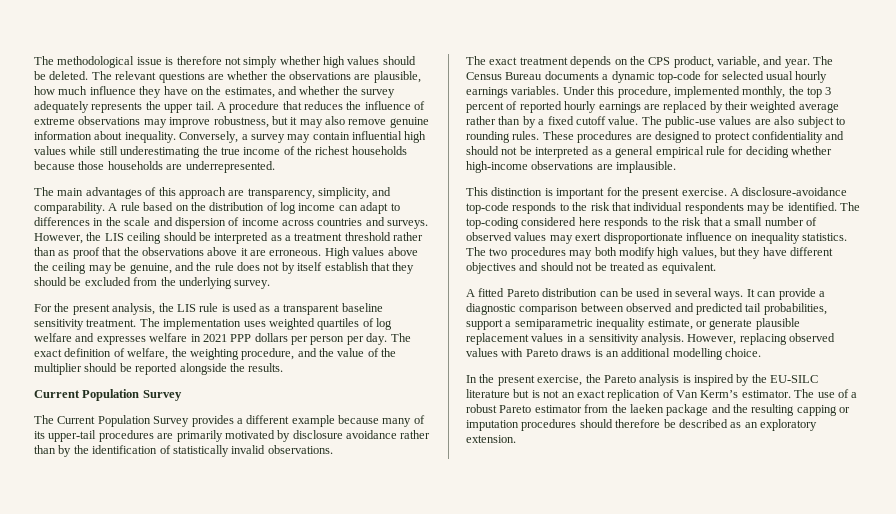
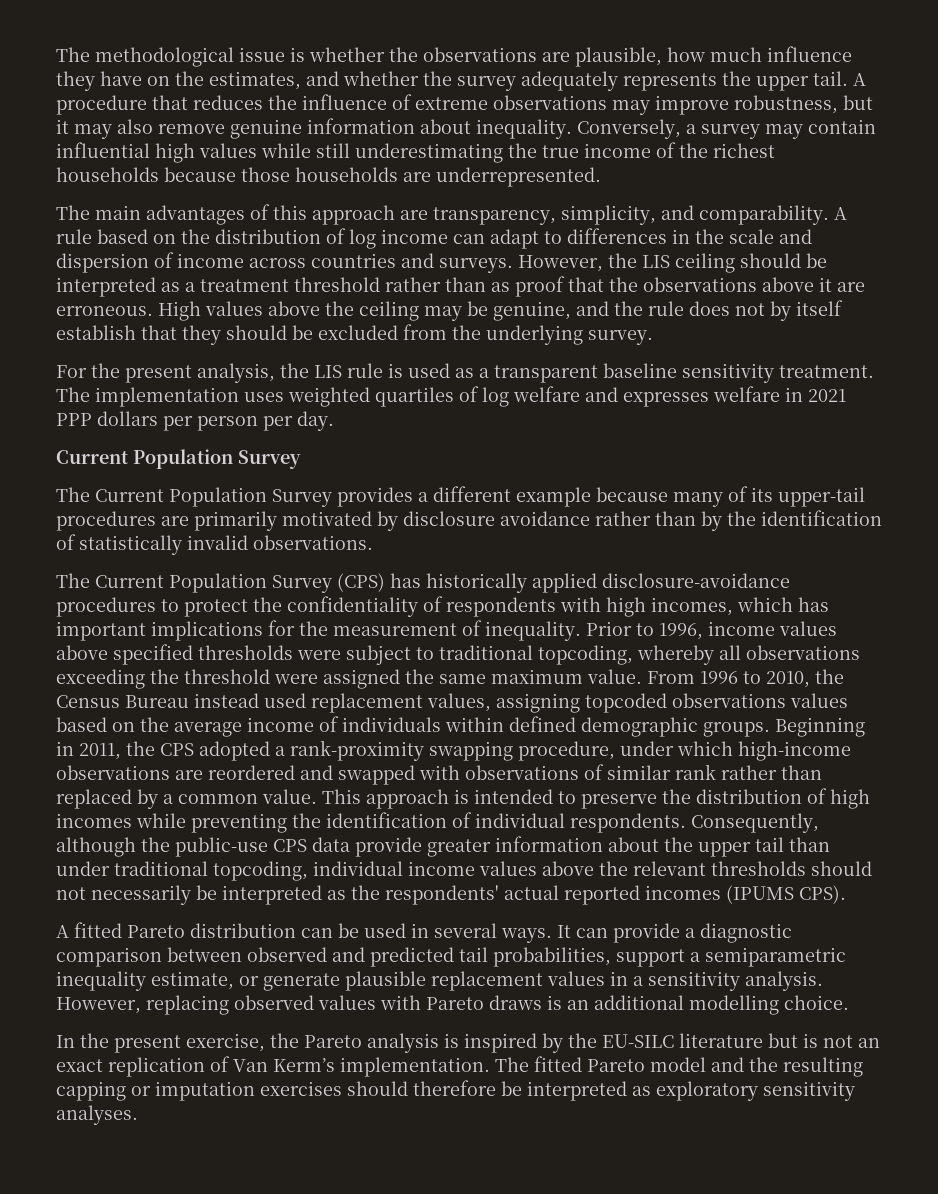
- The methodological issue is therefore not simply whether high values should be deleted. The relevant questions are whether the observations are plausible, how much influence they have on the estimates, and whether the survey adequately represents the upper tail.
+ The methodological issue is whether the observations are plausible, how much influence they have on the estimates, and whether the survey adequately represents the upper tail.
- The exact definition of welfare, the weighting procedure, and the value of the multiplier should be reported alongside the results.
- The exact treatment depends on the CPS product, variable, and year. The Census Bureau documents a dynamic top-code for selected usual hourly earnings variables. Under this procedure, implemented monthly, the top 3 percent of reported hourly earnings are replaced by their weighted average rather than by a fixed cutoff value. The public-use values are also subject to rounding rules. These procedures are designed to protect confidentiality and should not be interpreted as a general empirical rule for deciding whether high-income observations are implausible.
- This distinction is important for the present exercise. A disclosure-avoidance top-code responds to the risk that individual respondents may be identified. The top-coding considered here responds to the risk that a small number of observed values may exert disproportionate influence on inequality statistics. The two procedures may both modify high values, but they have different objectives and should not be treated as equivalent.
+ The Current Population Survey (CPS) has historically applied disclosure-avoidance procedures to protect the confidentiality of respondents with high incomes, which has important implications for the measurement of inequality. Prior to 1996, income values above specified thresholds were subject to traditional topcoding, whereby all observations exceeding the threshold were assigned the same maximum value. From 1996 to 2010, the Census Bureau instead used replacement values, assigning topcoded observations values based on the average income of individuals within defined demographic groups. Beginning in 2011, the CPS adopted a rank-proximity swapping procedure, under which high-income observations are reordered and swapped with observations of similar rank rather than replaced by a common value. This approach is intended to preserve the distribution of high incomes while preventing the identification of individual respondents. Consequently, although the public-use CPS data provide greater information about the upper tail than under traditional topcoding, individual income values above the relevant thresholds should not necessarily be interpreted as the respondents' actual reported incomes (IPUMS CPS).
- In the present exercise, the Pareto analysis is inspired by the EU-SILC literature but is not an exact replication of Van Kerm’s estimator. The use of a robust Pareto estimator from the laeken package and the resulting capping or imputation procedures should therefore be described as an exploratory extension.
+ In the present exercise, the Pareto analysis is inspired by the EU-SILC literature but is not an exact replication of Van Kerm’s implementation. The fitted Pareto model and the resulting capping or imputation exercises should therefore be interpreted as exploratory sensitivity analyses.

